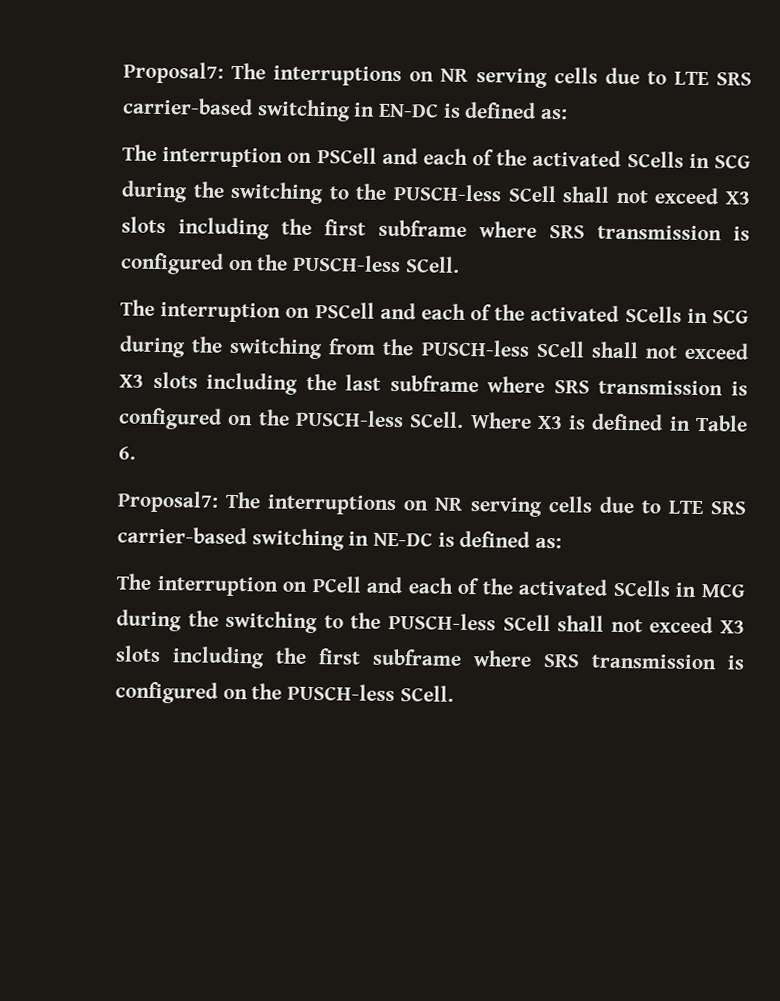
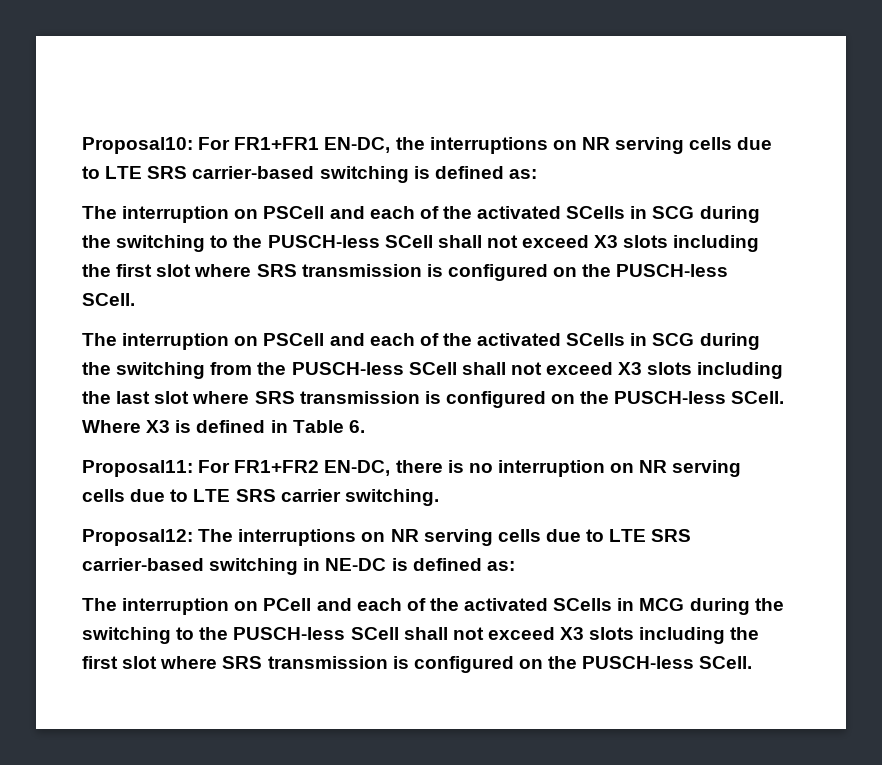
- Proposal7: The interruptions on NR serving cells due to LTE SRS carrier-based switching in EN-DC is defined as:
+ Proposal10: For FR1+FR1 EN-DC, the interruptions on NR serving cells due to LTE SRS carrier-based switching is defined as:
- The interruption on PSCell and each of the activated SCells in SCG during the switching to the PUSCH-less SCell shall not exceed X3 slots including the first subframe where SRS transmission is configured on the PUSCH-less SCell.
+ The interruption on PSCell and each of the activated SCells in SCG during the switching to the PUSCH-less SCell shall not exceed X3 slots including the first slot where SRS transmission is configured on the PUSCH-less SCell.
- The interruption on PSCell and each of the activated SCells in SCG during the switching from the PUSCH-less SCell shall not exceed X3 slots including the last subframe where SRS transmission is configured on the PUSCH-less SCell.
+ The interruption on PSCell and each of the activated SCells in SCG during the switching from the PUSCH-less SCell shall not exceed X3 slots including the last slot where SRS transmission is configured on the PUSCH-less SCell.
- Proposal7: The interruptions on NR serving cells due to LTE SRS carrier-based switching in NE-DC is defined as:
+ Proposal11: For FR1+FR2 EN-DC, there is no interruption on NR serving cells due to LTE SRS carrier switching.
+ Proposal12: The interruptions on NR serving cells due to LTE SRS carrier-based switching in NE-DC is defined as:
- The interruption on PCell and each of the activated SCells in MCG during the switching to the PUSCH-less SCell shall not exceed X3 slots including the first subframe where SRS transmission is configured on the PUSCH-less SCell.
+ The interruption on PCell and each of the activated SCells in MCG during the switching to the PUSCH-less SCell shall not exceed X3 slots including the first slot where SRS transmission is configured on the PUSCH-less SCell.

